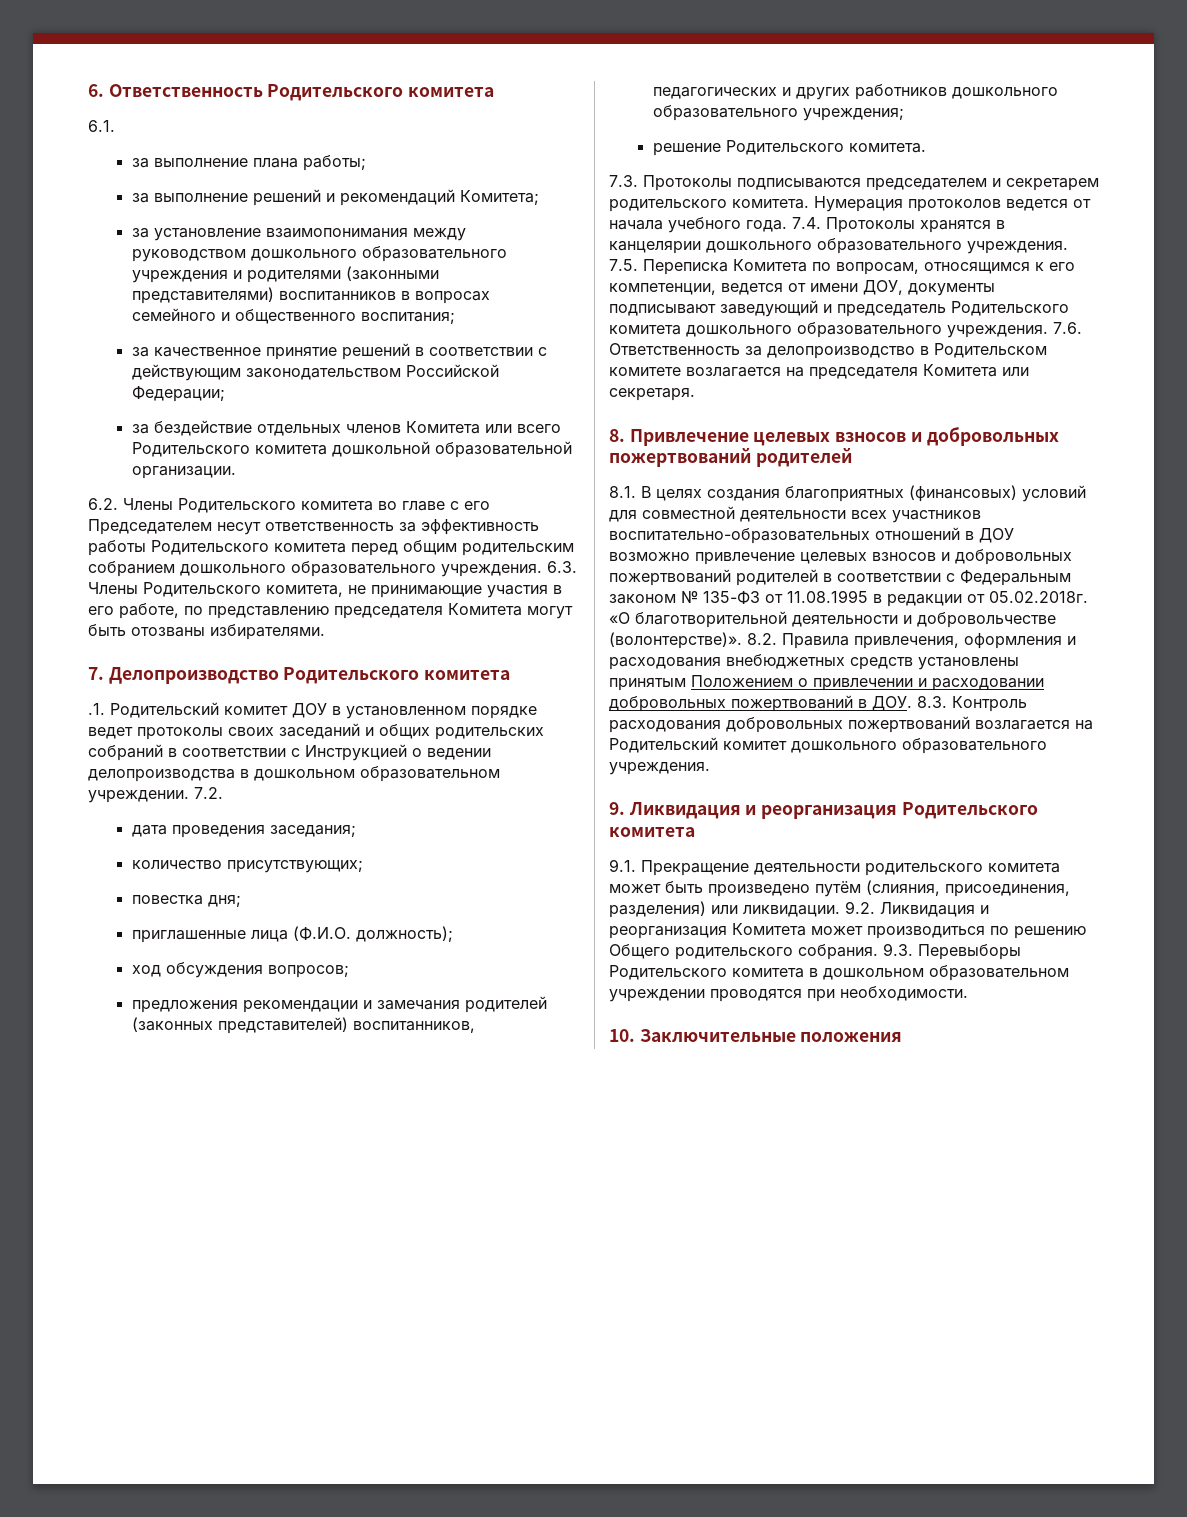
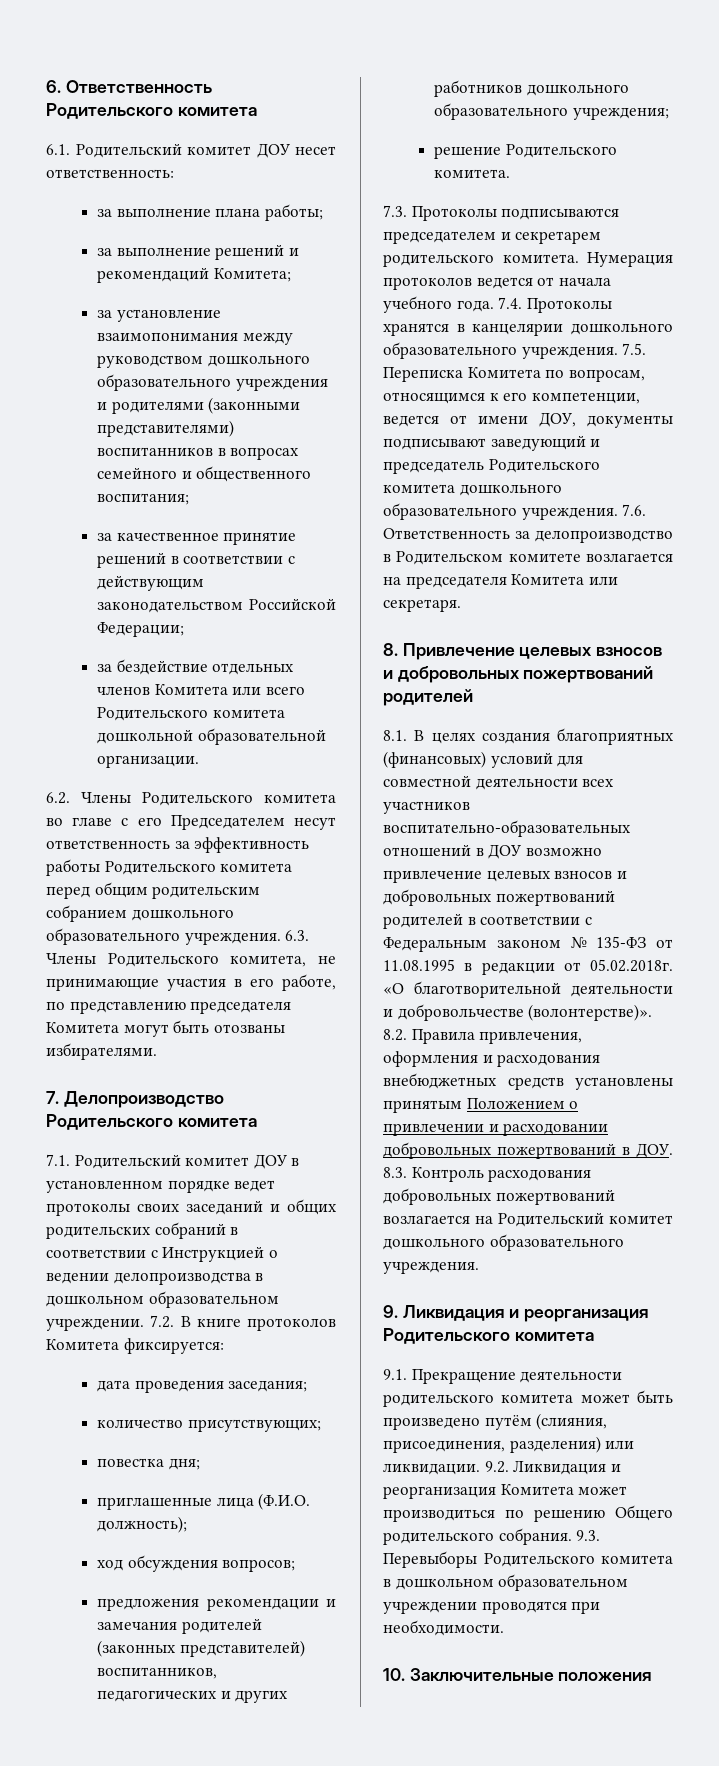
- 6.1.
+ 6.1. Родительский комитет ДОУ несет ответственность:
- .1. Родительский комитет ДОУ в установленном порядке ведет протоколы своих заседаний и общих родительских собраний в соответствии с Инструкцией о ведении делопроизводства в дошкольном образовательном учреждении.
+ 7.1. Родительский комитет ДОУ в установленном порядке ведет протоколы своих заседаний и общих родительских собраний в соответствии с Инструкцией о ведении делопроизводства в дошкольном образовательном учреждении.
- 7.2.
+ 7.2. В книге протоколов Комитета фиксируется:

